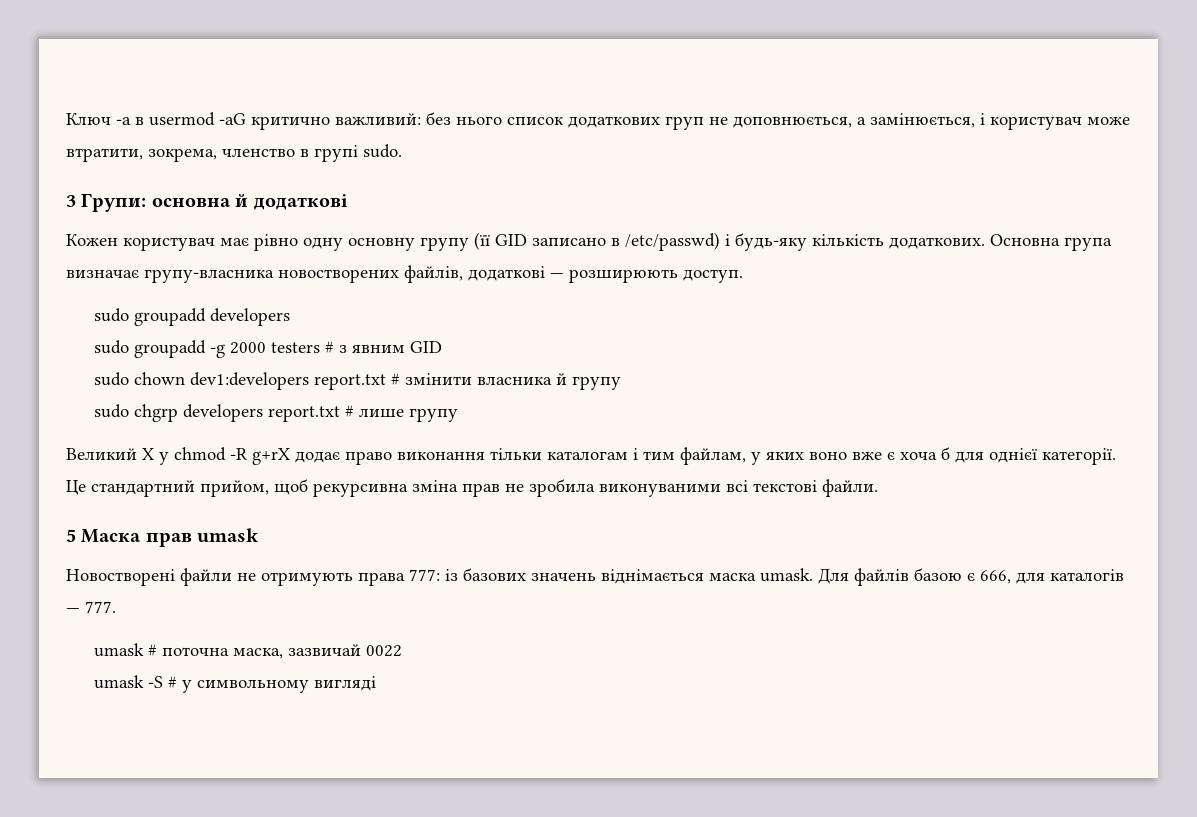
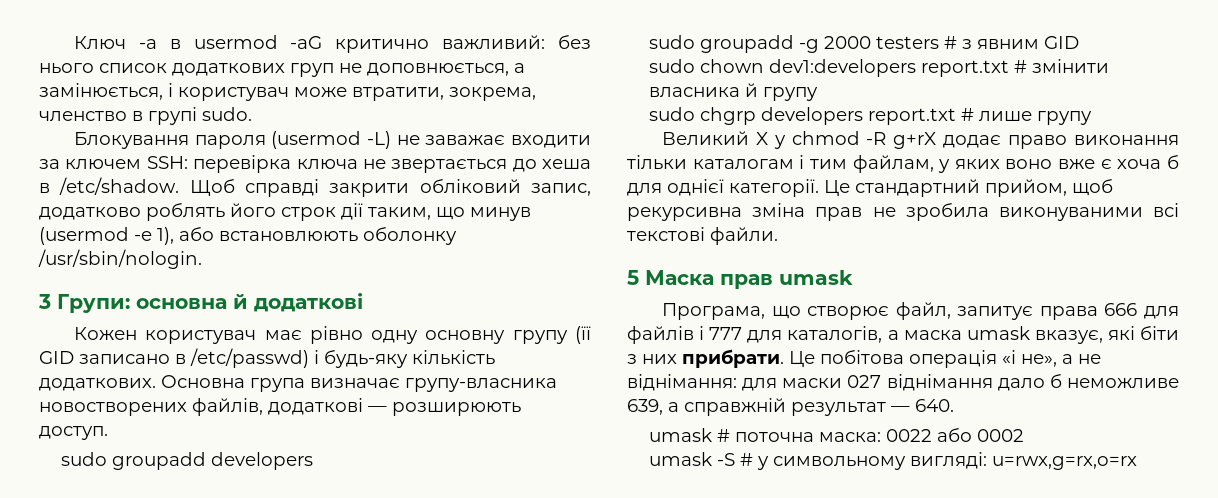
+ Блокування пароля (usermod -L) не заважає входити за ключем SSH: перевірка ключа не звертається до хеша в /etc/shadow. Щоб справді закрити обліковий запис, додатково роблять його строк дії таким, що минув (usermod -e 1), або встановлюють оболонку /usr/sbin/nologin.
- Новостворені файли не отримують права 777: із базових значень віднімається маска umask. Для файлів базою є 666, для каталогів — 777.
+ Програма, що створює файл, запитує права 666 для файлів і 777 для каталогів, а маска umask вказує, які біти з них прибрати. Це побітова операція «і не», а не віднімання: для маски 027 віднімання дало б неможливе 639, а справжній результат — 640.
- umask # поточна маска, зазвичай 0022
+ umask # поточна маска: 0022 або 0002
- umask -S # у символьному вигляді
+ umask -S # у символьному вигляді: u=rwx,g=rx,o=rx

